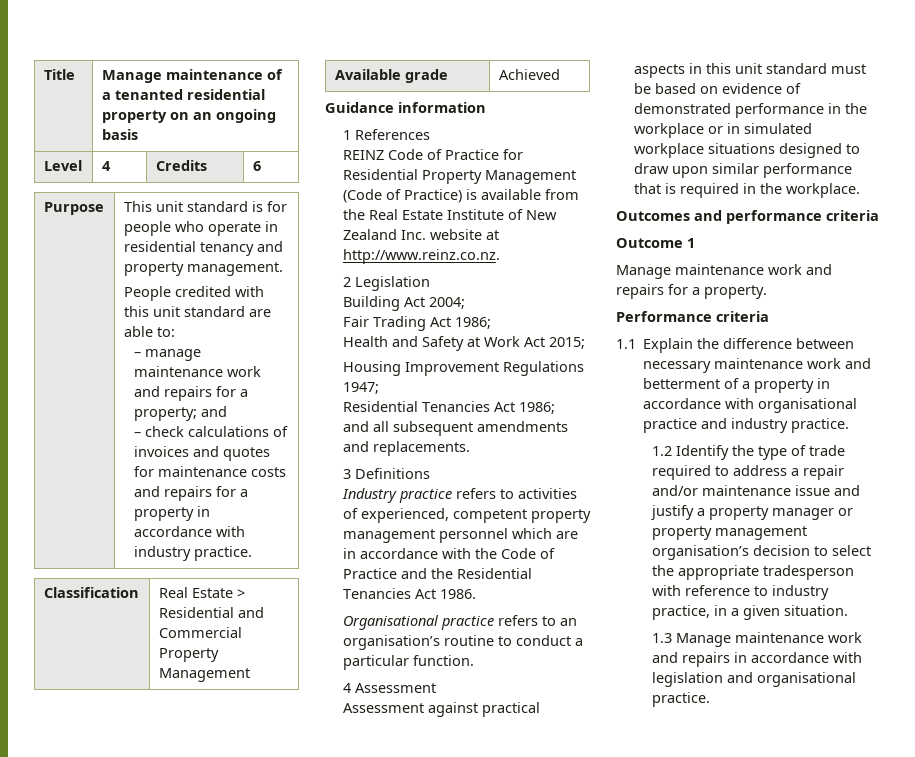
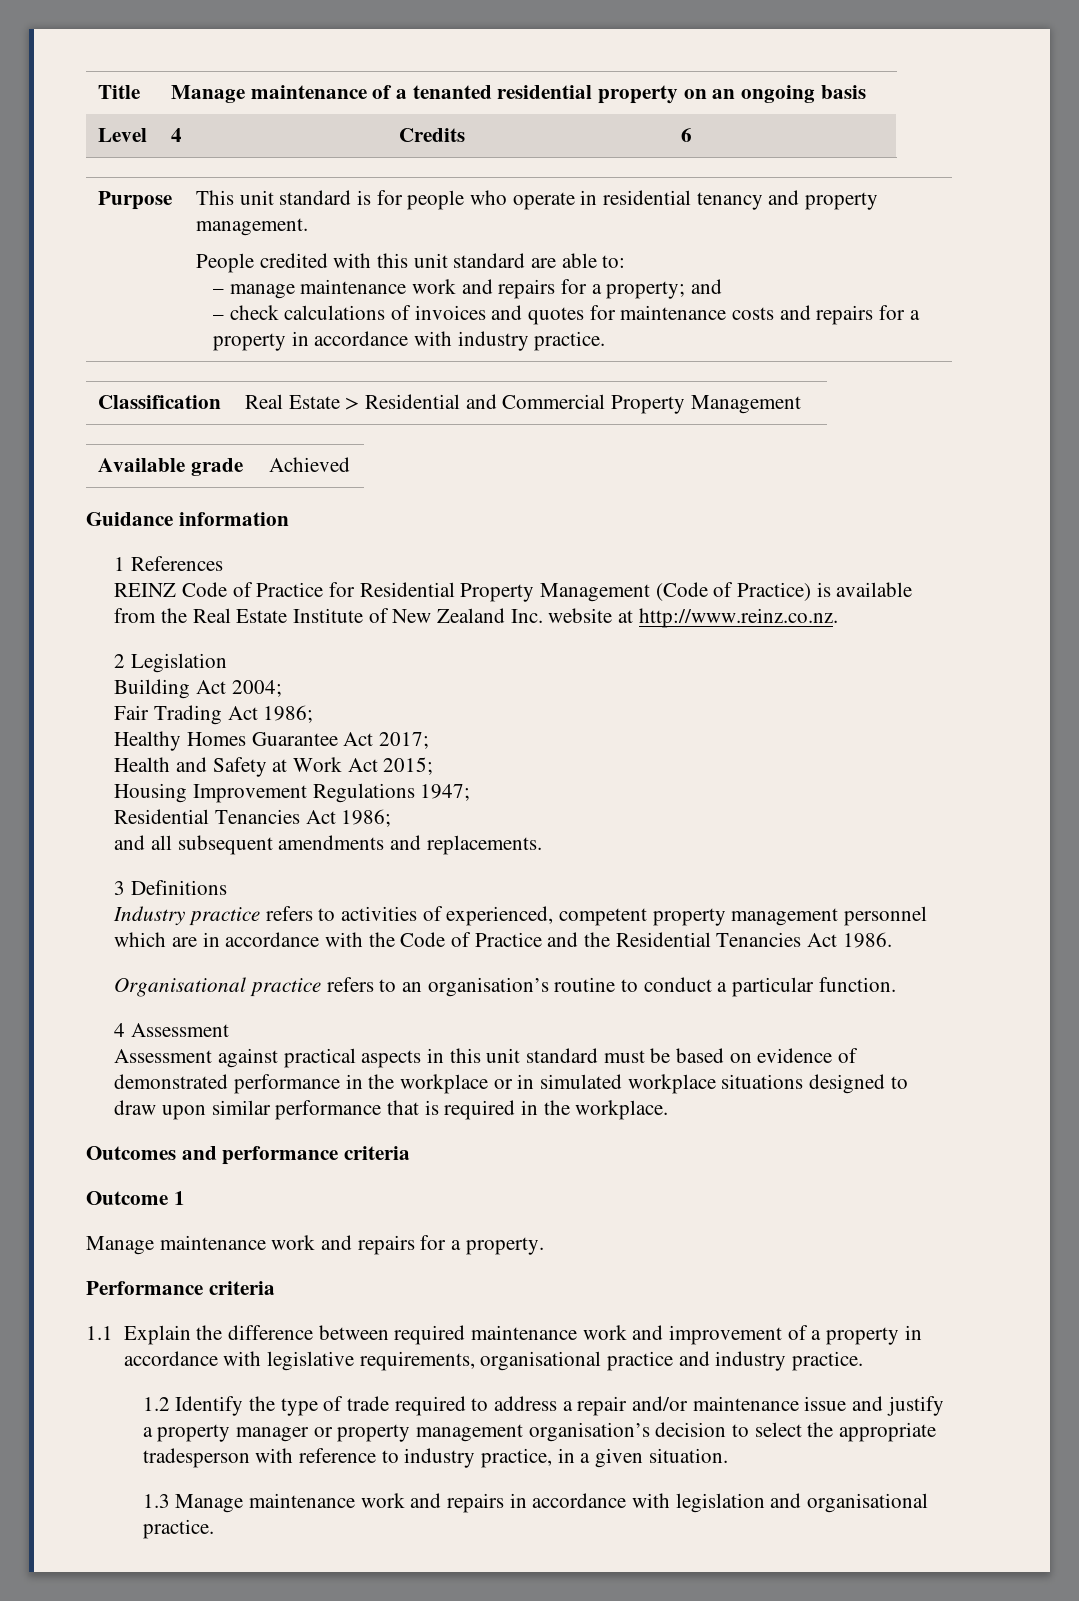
+ Healthy Homes Guarantee Act 2017;
- 1.1 Explain the difference between necessary maintenance work and betterment of a property in accordance with organisational practice and industry practice.
+ 1.1 Explain the difference between required maintenance work and improvement of a property in accordance with legislative requirements, organisational practice and industry practice.

